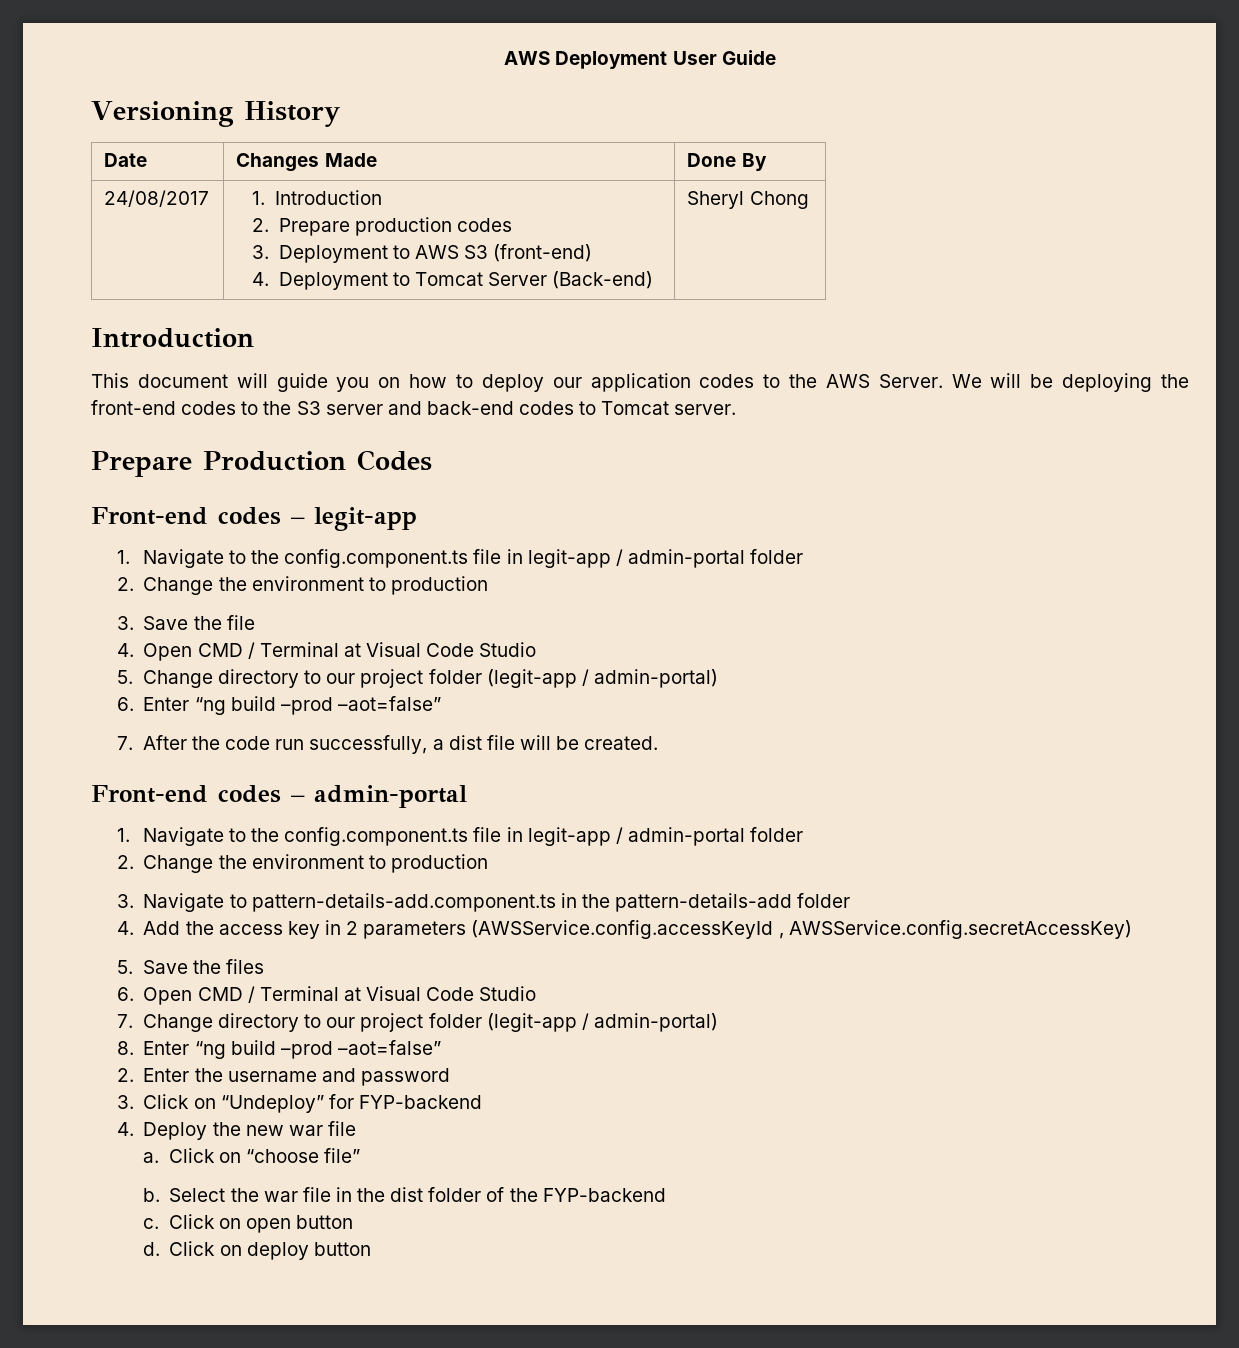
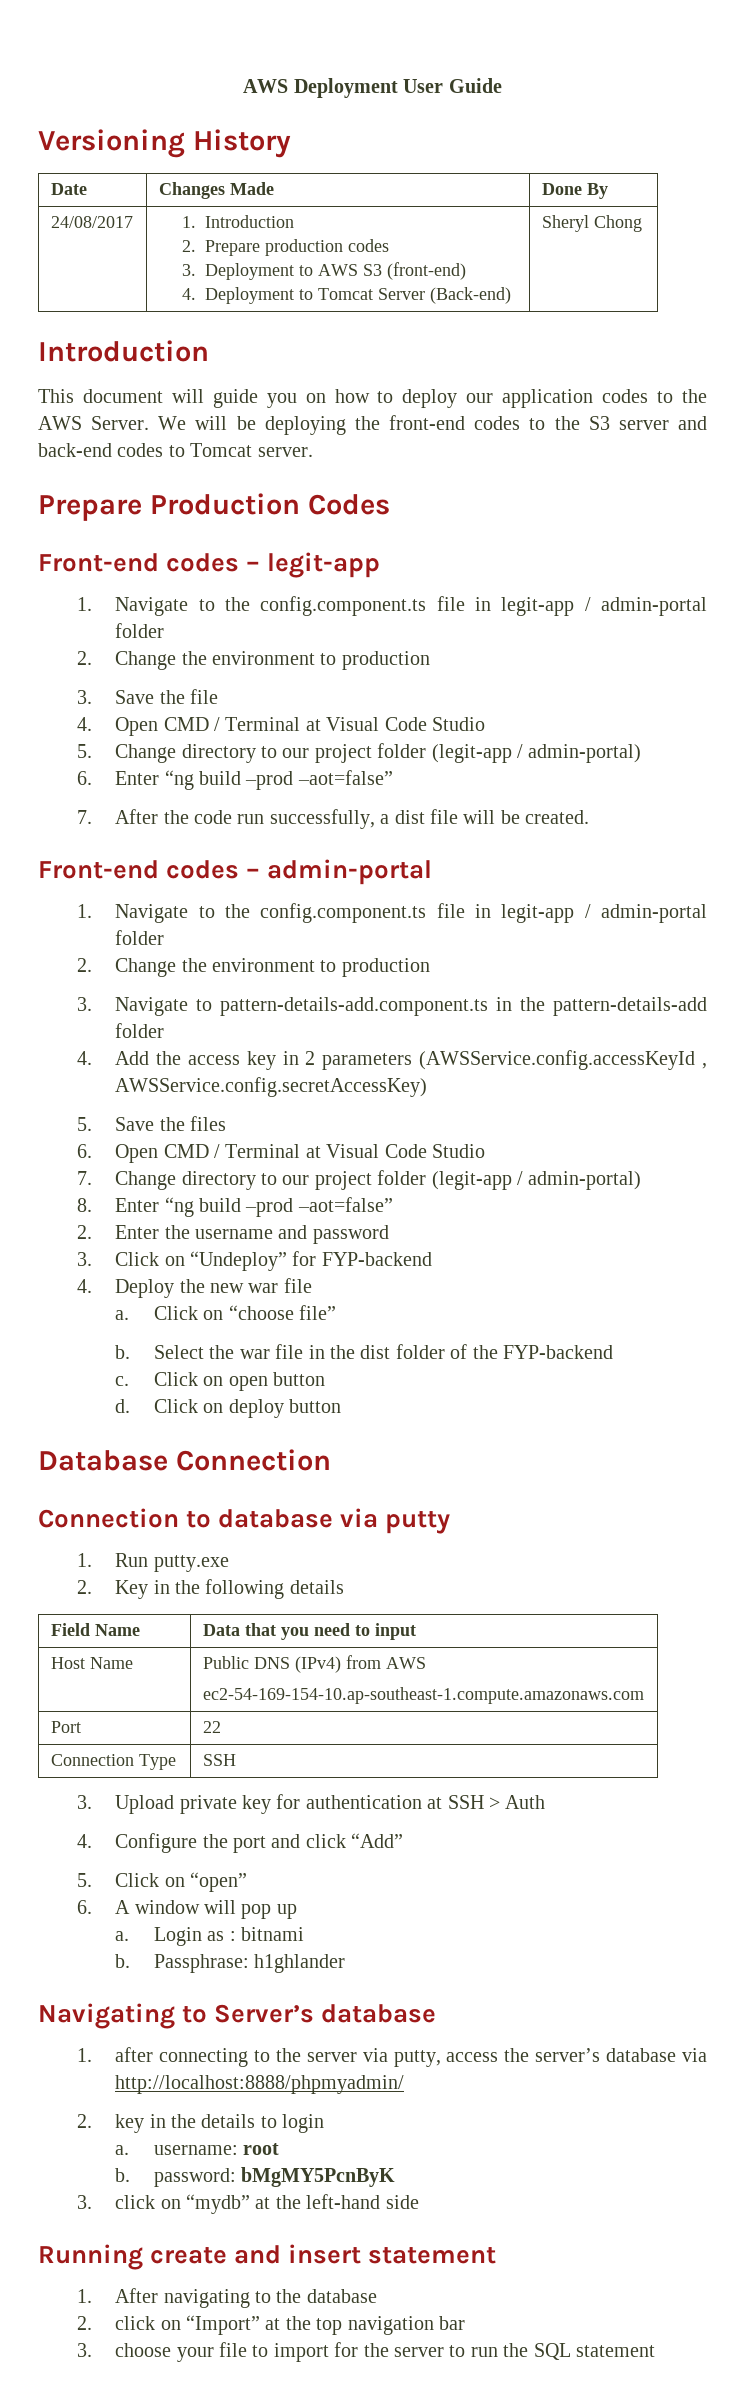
+ Database Connection
+ Connection to database via putty
+ 1. Run putty.exe
+ 2. Key in the following details
+ Field Name | Data that you need to input
+ Host Name | Public DNS (IPv4) from AWS
+ ec2-54-169-154-10.ap-southeast-1.compute.amazonaws.com
+ Port | 22
+ Connection Type | SSH
+ 3. Upload private key for authentication at SSH > Auth
+ 4. Configure the port and click “Add”
+ 5. Click on “open”
+ 6. A window will pop up
+ a. Login as : bitnami
+ b. Passphrase: h1ghlander
+ Navigating to Server’s database
+ 1. after connecting to the server via putty, access the server’s database via http://localhost:8888/phpmyadmin/
+ 2. key in the details to login
+ a. username: root
+ b. password: bMgMY5PcnByK
+ 3. click on “mydb” at the left-hand side
+ Running create and insert statement
+ 1. After navigating to the database
+ 2. click on “Import” at the top navigation bar
+ 3. choose your file to import for the server to run the SQL statement

